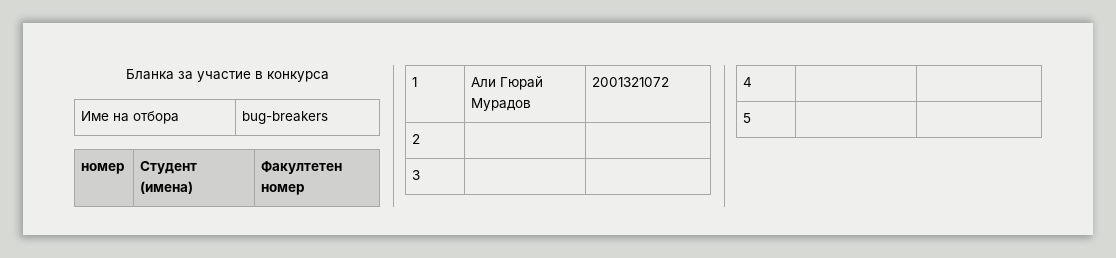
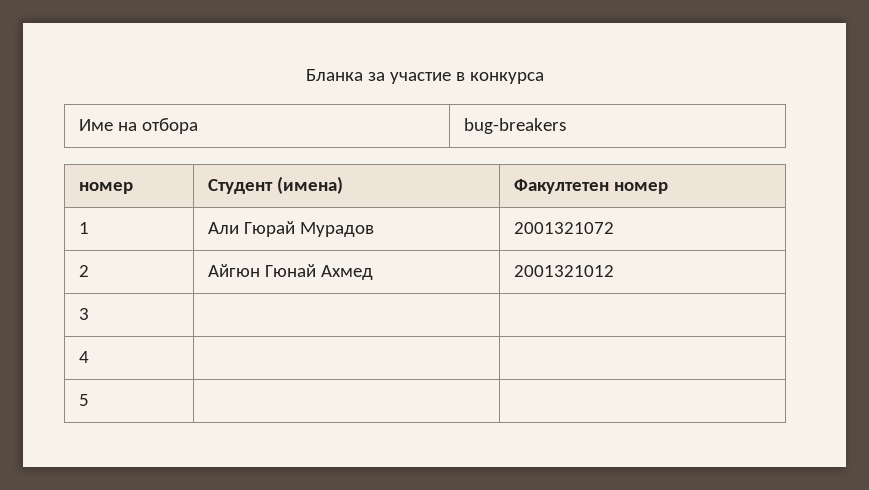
- 2 | |
+ 2 | Айгюн Гюнай Ахмед | 2001321012

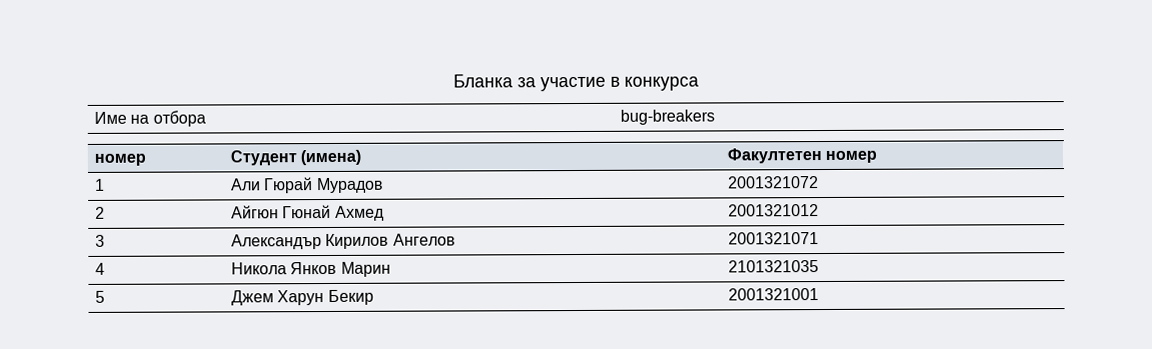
- 3 | |
- 4 | |
- 5 | |
+ 3 | Александър Кирилов Ангелов | 2001321071
+ 4 | Никола Янков Марин | 2101321035
+ 5 | Джем Харун Бекир | 2001321001

